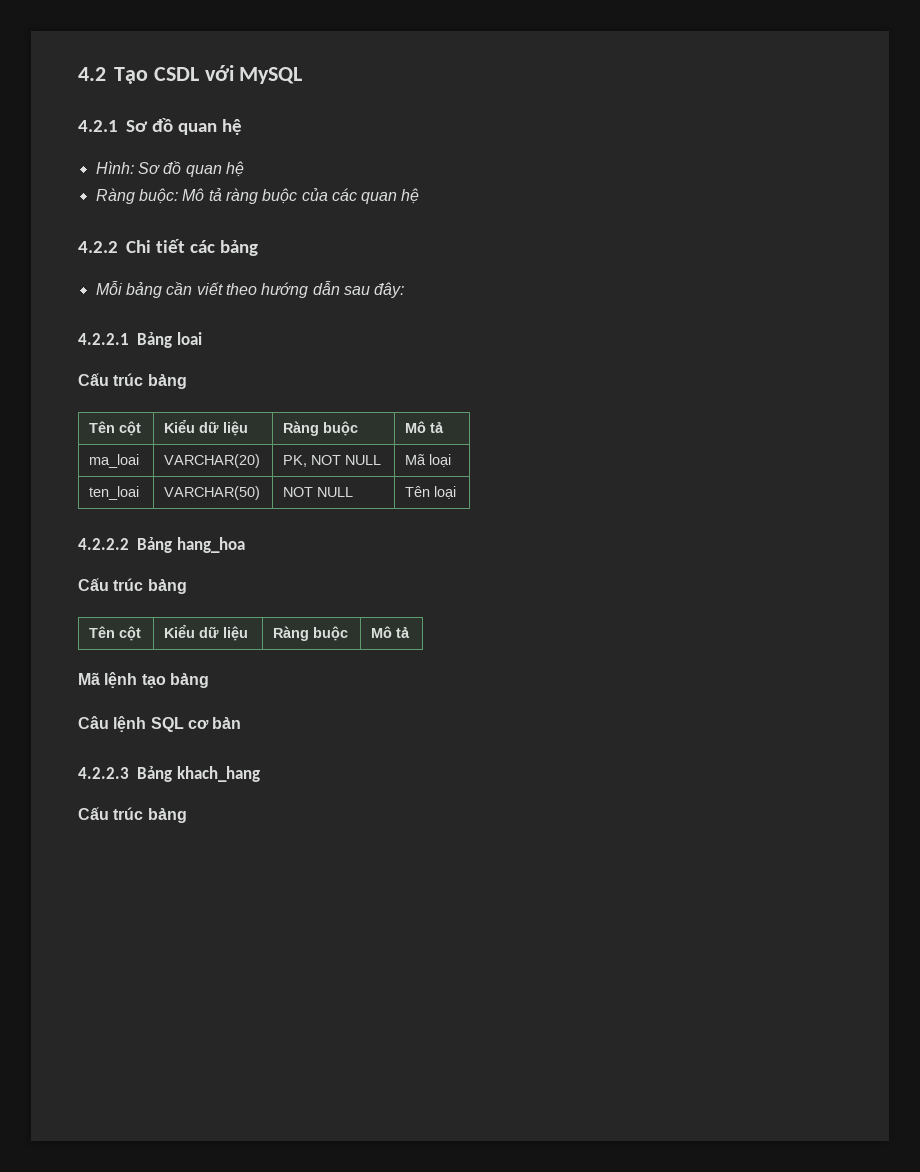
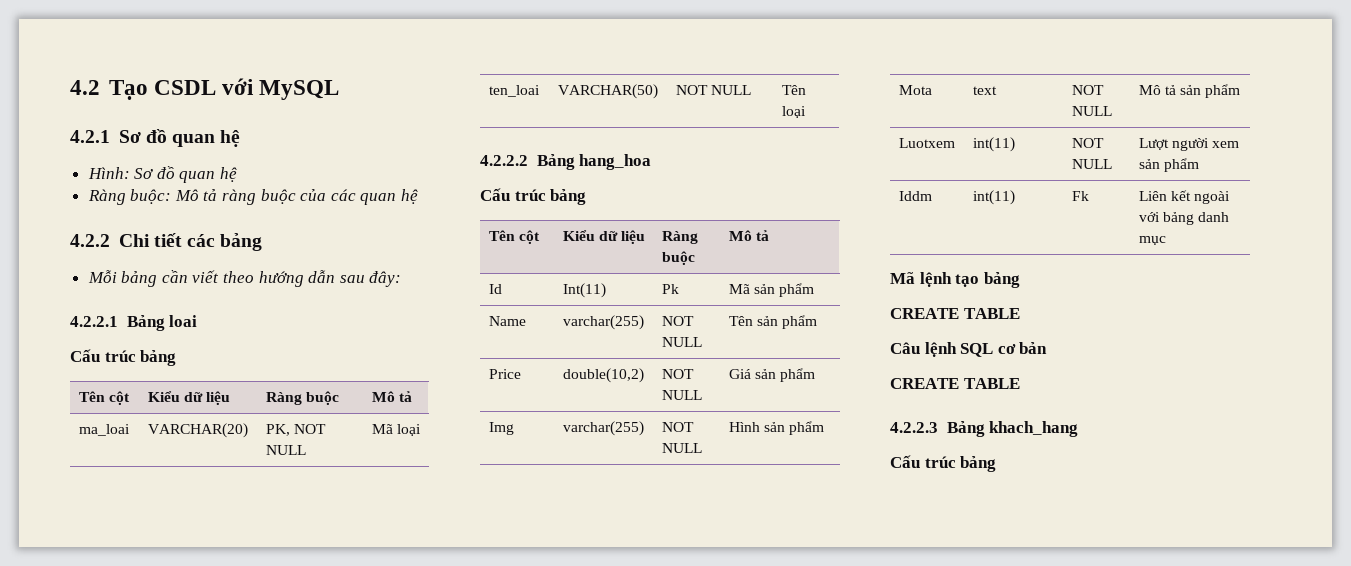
+ Id | Int(11) | Pk | Mã sản phẩm
+ Name | varchar(255) | NOT NULL | Tên sản phẩm
+ Price | double(10,2) | NOT NULL | Giá sản phẩm
+ Img | varchar(255) | NOT NULL | Hình sản phẩm
+ Mota | text | NOT NULL | Mô tả sản phẩm
+ Luotxem | int(11) | NOT NULL | Lượt người xem sản phẩm
+ Iddm | int(11) | Fk | Liên kết ngoài với bảng danh mục
  Mã lệnh tạo bảng
+ CREATE TABLE
  Câu lệnh SQL cơ bản
+ CREATE TABLE

